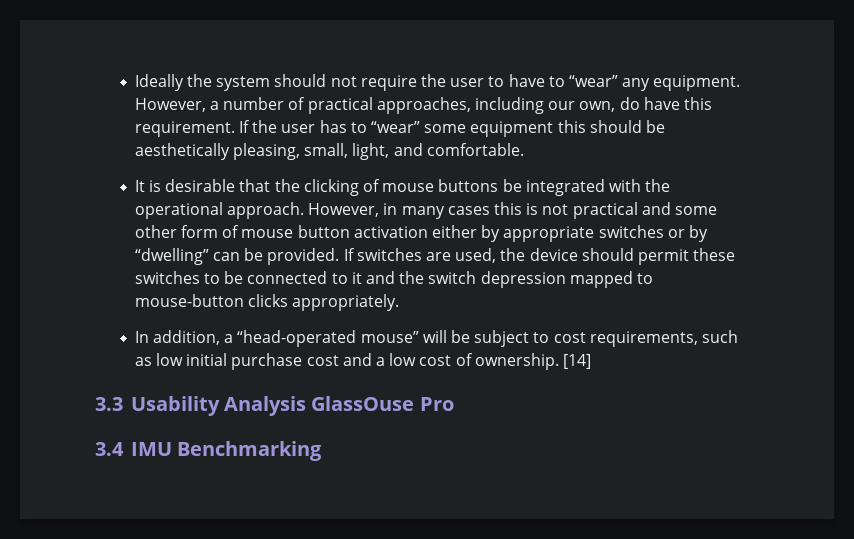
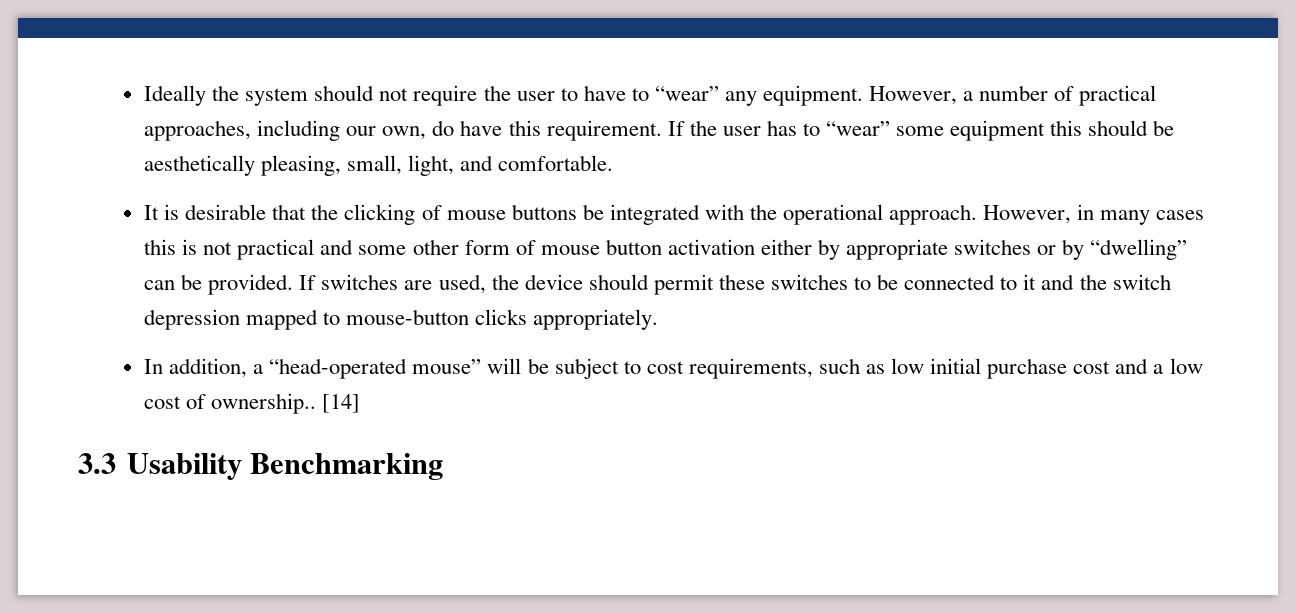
- In addition, a “head-operated mouse” will be subject to cost requirements, such as low initial purchase cost and a low cost of ownership.
+ In addition, a “head-operated mouse” will be subject to cost requirements, such as low initial purchase cost and a low cost of ownership..
- 3.3 Usability Analysis GlassOuse Pro
- 3.4 IMU Benchmarking
+ 3.3 Usability Benchmarking

